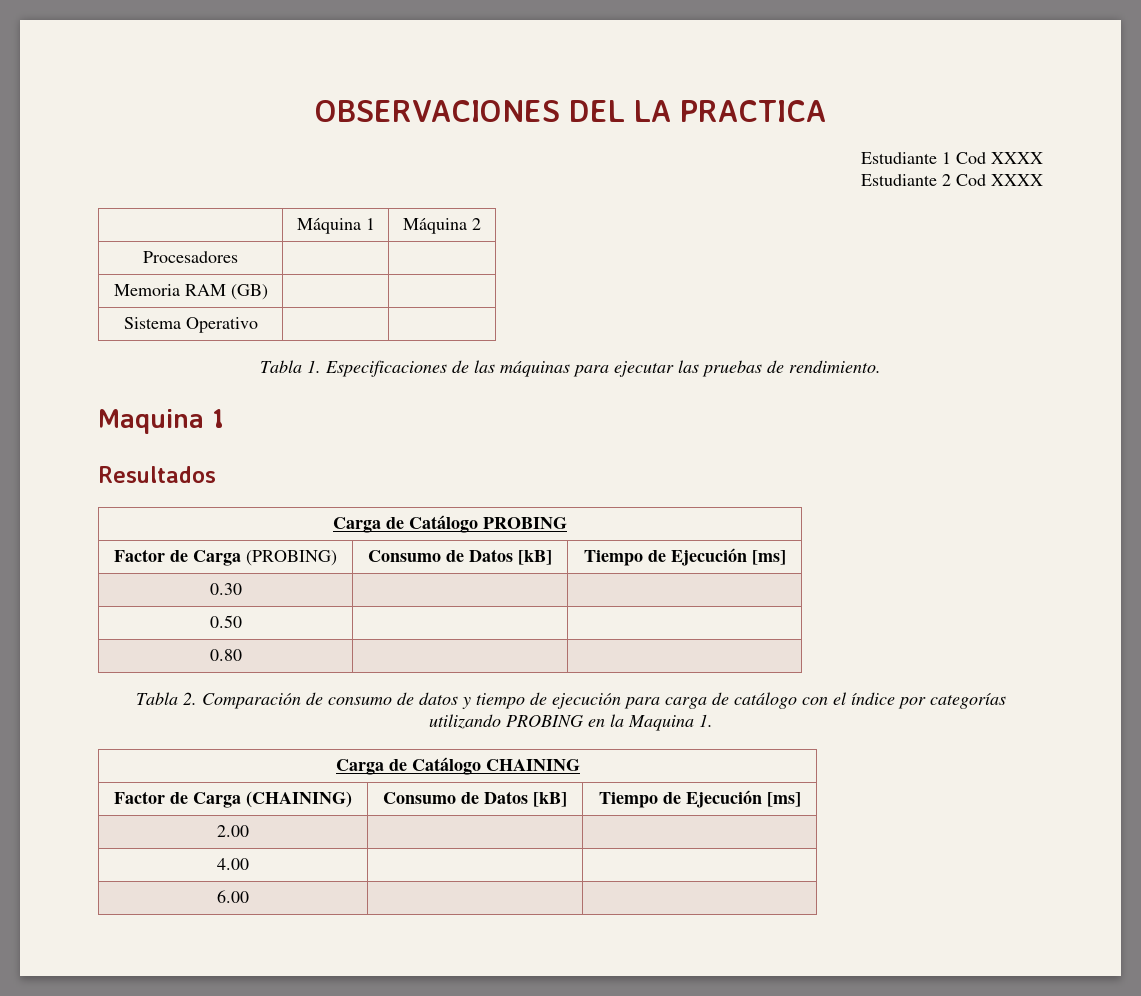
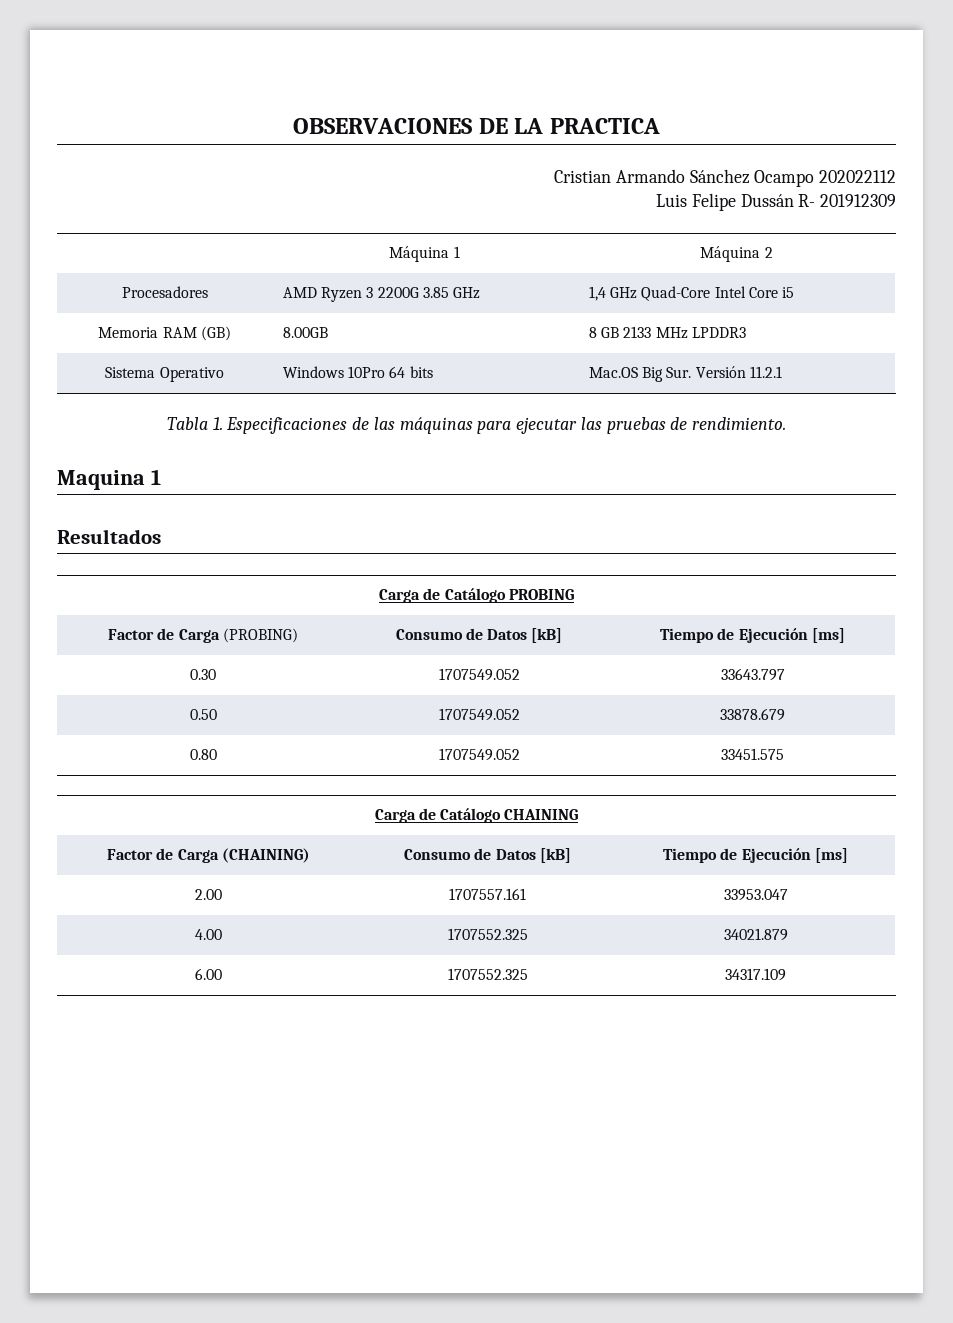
- OBSERVACIONES DEL LA PRACTICA
+ OBSERVACIONES DE LA PRACTICA
- Estudiante 1 Cod XXXX
- Estudiante 2 Cod XXXX
+ Cristian Armando Sánchez Ocampo 202022112
+ Luis Felipe Dussán R- 201912309
- Procesadores | |
- Memoria RAM (GB) | |
- Sistema Operativo | |
+ Procesadores | AMD Ryzen 3 2200G 3.85 GHz | 1,4 GHz Quad-Core Intel Core i5
+ Memoria RAM (GB) | 8.00GB | 8 GB 2133 MHz LPDDR3
+ Sistema Operativo | Windows 10Pro 64 bits | Mac.OS Big Sur. Versión 11.2.1
- 0.30 | |
+ 0.30 | 1707549.052 | 33643.797
- 0.50 | |
+ 0.50 | 1707549.052 | 33878.679
- 0.80 | |
- Tabla 2. Comparación de consumo de datos y tiempo de ejecución para carga de catálogo con el índice por categorías utilizando PROBING en la Maquina 1.
+ 0.80 | 1707549.052 | 33451.575
- 2.00 | |
+ 2.00 | 1707557.161 | 33953.047
- 4.00 | |
+ 4.00 | 1707552.325 | 34021.879
- 6.00 | |
+ 6.00 | 1707552.325 | 34317.109

